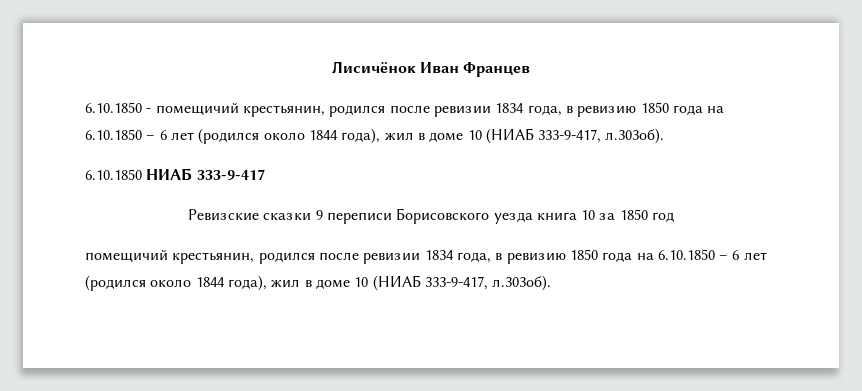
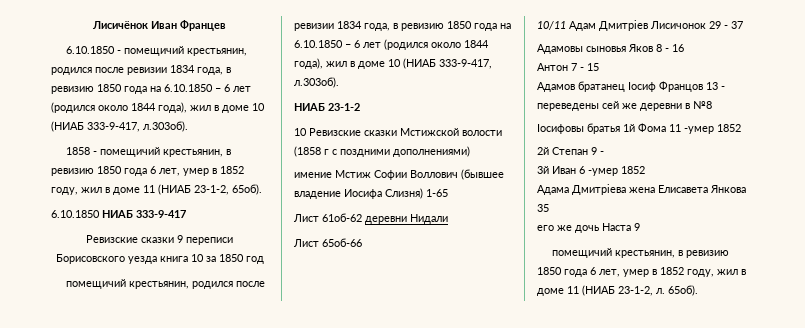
+ 1858 - помещичий крестьянин, в ревизию 1850 года 6 лет, умер в 1852 году, жил в доме 11 (НИАБ 23-1-2, 65об).
+ НИАБ 23-1-2
+ 10 Ревизские сказки Мстижской волости (1858 г с поздними дополнениями)
+ имение Мстиж Софии Воллович (бывшее владение Иосифа Слизня) 1-65
+ Лист 61об-62 деревни Нидали
+ Лист 65об-66
+ 10/11 Адам Дмитрiев Лисичонок 29 - 37
+ Адамовы сыновья Яков 8 - 16
+ Антон 7 - 15
+ Адамов братанец Iосиф Францов 13 - переведены сей же деревни в №8
+ Iосифовы братья 1й Фома 11 -умер 1852
+ 2й Степан 9 -
+ 3й Иван 6 -умер 1852
+ Адама Дмитрiева жена Елисавета Янкова 35
+ его же дочь Наста 9
+ помещичий крестьянин, в ревизию 1850 года 6 лет, умер в 1852 году, жил в доме 11 (НИАБ 23-1-2, л. 65об).

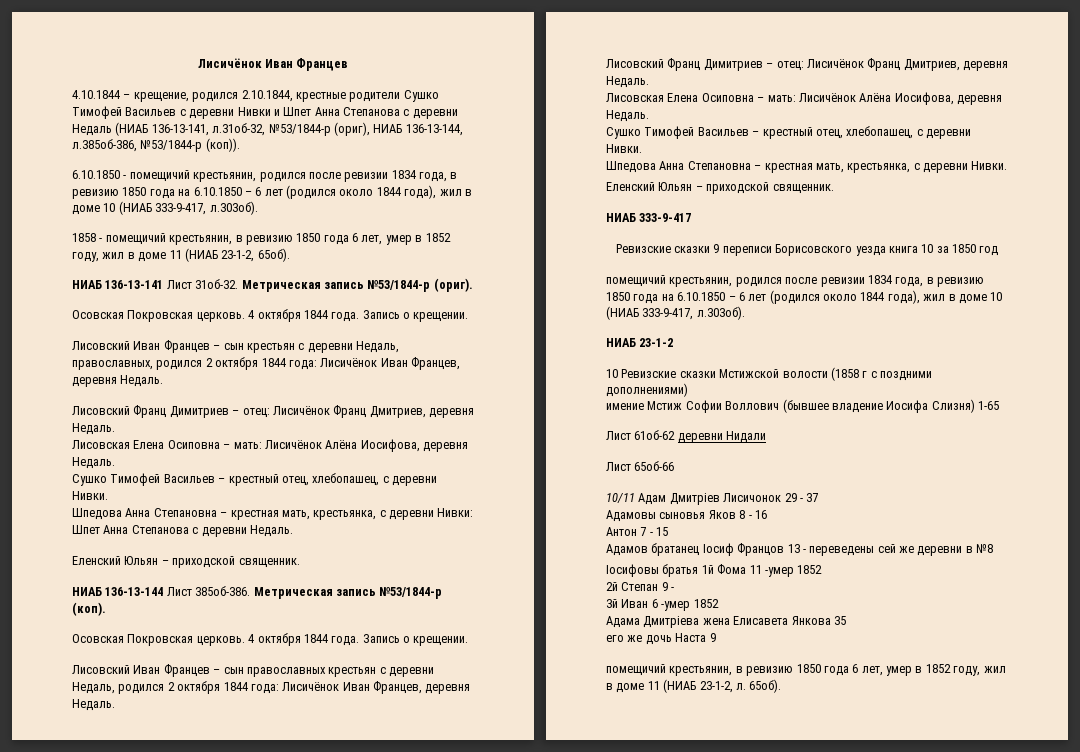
+ 4.10.1844 – крещение, родился 2.10.1844, крестные родители Сушко Тимофей Васильев с деревни Нивки и Шпет Анна Степанова с деревни Недаль (НИАБ 136-13-141, л.31об-32, №53/1844-р (ориг), НИАБ 136-13-144, л.385об-386, №53/1844-р (коп)).
- 6.10.1850 НИАБ 333-9-417
+ НИАБ 136-13-141 Лист 31об-32. Метрическая запись №53/1844-р (ориг).
+ Осовская Покровская церковь. 4 октября 1844 года. Запись о крещении.
+ Лисовский Иван Францев – сын крестьян с деревни Недаль, православных, родился 2 октября 1844 года: Лисичёнок Иван Францев, деревня Недаль.
+ Лисовский Франц Димитриев – отец: Лисичёнок Франц Дмитриев, деревня Недаль.
+ Лисовская Елена Осиповна – мать: Лисичёнок Алёна Иосифова, деревня Недаль.
+ Сушко Тимофей Васильев – крестный отец, хлебопашец, с деревни Нивки.
+ Шпедова Анна Степановна – крестная мать, крестьянка, с деревни Нивки: Шпет Анна Степанова с деревни Недаль.
+ Еленский Юльян – приходской священник.
+ НИАБ 136-13-144 Лист 385об-386. Метрическая запись №53/1844-р (коп).
+ Осовская Покровская церковь. 4 октября 1844 года. Запись о крещении.
+ Лисовский Иван Францев – сын православных крестьян с деревни Недаль, родился 2 октября 1844 года: Лисичёнок Иван Францев, деревня Недаль.
+ Лисовский Франц Димитриев – отец: Лисичёнок Франц Дмитриев, деревня Недаль.
+ Лисовская Елена Осиповна – мать: Лисичёнок Алёна Иосифова, деревня Недаль.
+ Сушко Тимофей Васильев – крестный отец, хлебопашец, с деревни Нивки.
+ Шпедова Анна Степановна – крестная мать, крестьянка, с деревни Нивки.
+ Еленский Юльян – приходской священник.
+ НИАБ 333-9-417

